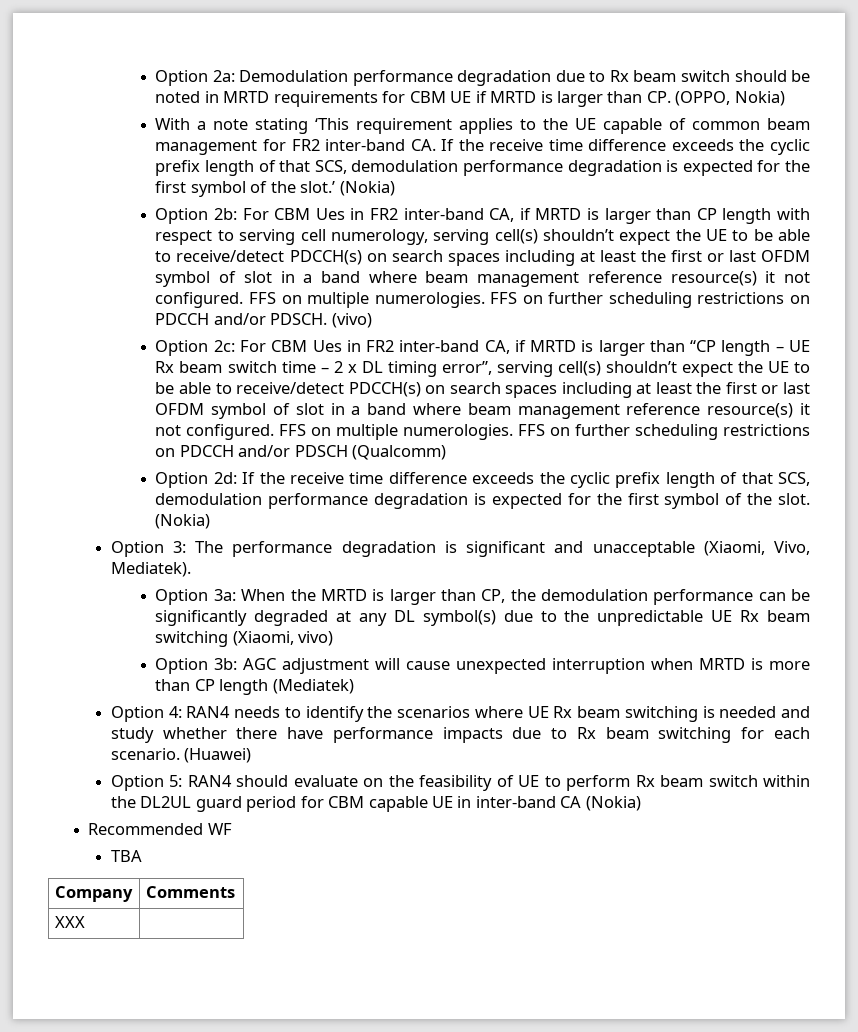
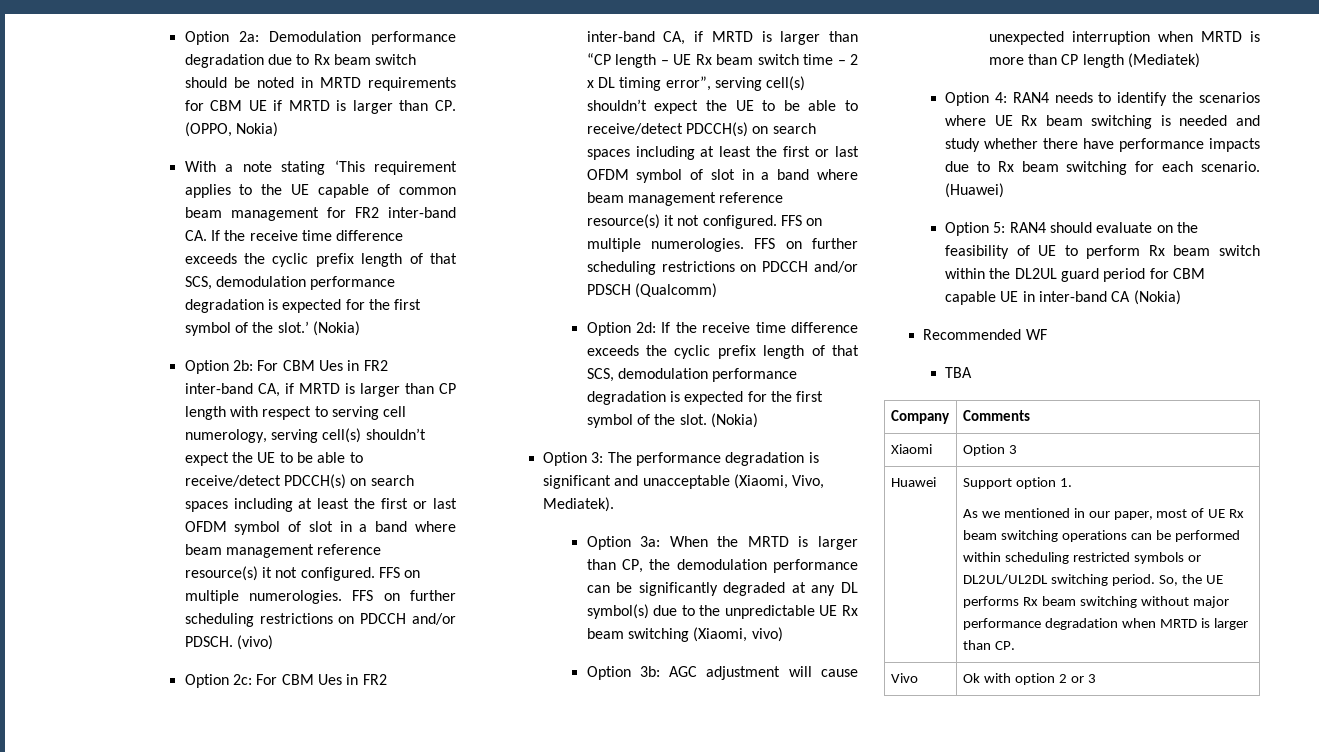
- XXX |
+ Xiaomi | Option 3
+ Huawei | Support option 1.
+ As we mentioned in our paper, most of UE Rx beam switching operations can be performed within scheduling restricted symbols or DL2UL/UL2DL switching period. So, the UE performs Rx beam switching without major performance degradation when MRTD is larger than CP.
+ Vivo | Ok with option 2 or 3

